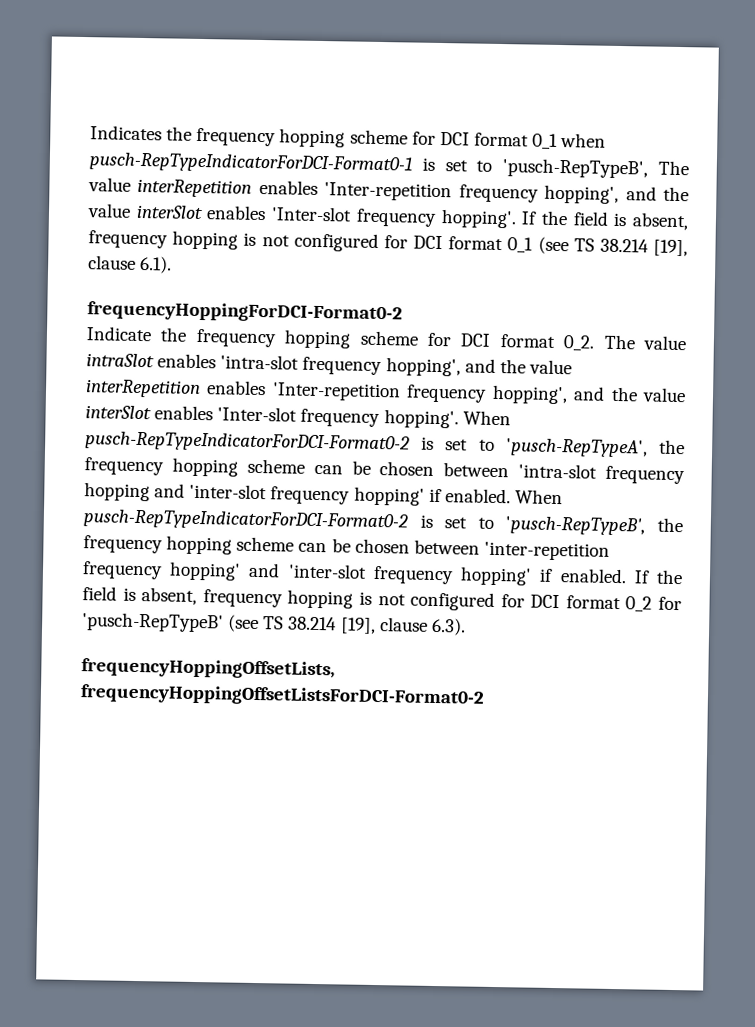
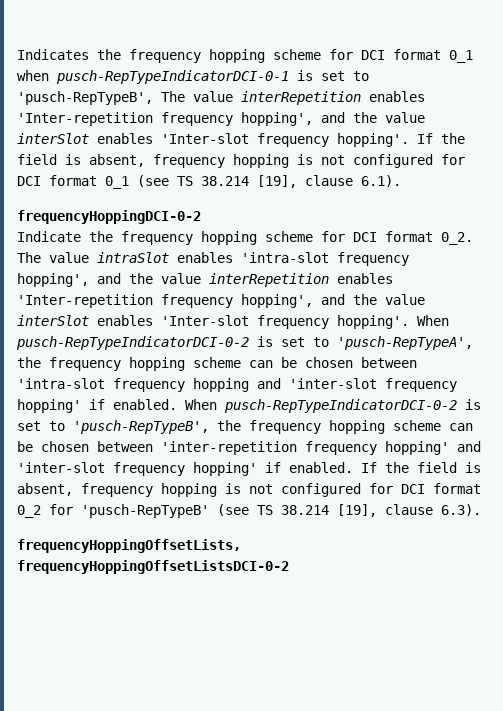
- Indicates the frequency hopping scheme for DCI format 0_1 when pusch-RepTypeIndicatorForDCI-Format0-1 is set to 'pusch-RepTypeB', The value interRepetition enables 'Inter-repetition frequency hopping', and the value interSlot enables 'Inter-slot frequency hopping'.
+ Indicates the frequency hopping scheme for DCI format 0_1 when pusch-RepTypeIndicatorDCI-0-1 is set to 'pusch-RepTypeB', The value interRepetition enables 'Inter-repetition frequency hopping', and the value interSlot enables 'Inter-slot frequency hopping'.
- frequencyHoppingForDCI-Format0-2
+ frequencyHoppingDCI-0-2
- When pusch-RepTypeIndicatorForDCI-Format0-2 is set to 'pusch-RepTypeA', the frequency hopping scheme can be chosen between 'intra-slot frequency hopping and 'inter-slot frequency hopping' if enabled.
+ When pusch-RepTypeIndicatorDCI-0-2 is set to 'pusch-RepTypeA', the frequency hopping scheme can be chosen between 'intra-slot frequency hopping and 'inter-slot frequency hopping' if enabled.
- When pusch-RepTypeIndicatorForDCI-Format0-2 is set to 'pusch-RepTypeB', the frequency hopping scheme can be chosen between 'inter-repetition frequency hopping' and 'inter-slot frequency hopping' if enabled.
+ When pusch-RepTypeIndicatorDCI-0-2 is set to 'pusch-RepTypeB', the frequency hopping scheme can be chosen between 'inter-repetition frequency hopping' and 'inter-slot frequency hopping' if enabled.
- frequencyHoppingOffsetLists, frequencyHoppingOffsetListsForDCI-Format0-2
+ frequencyHoppingOffsetLists, frequencyHoppingOffsetListsDCI-0-2

